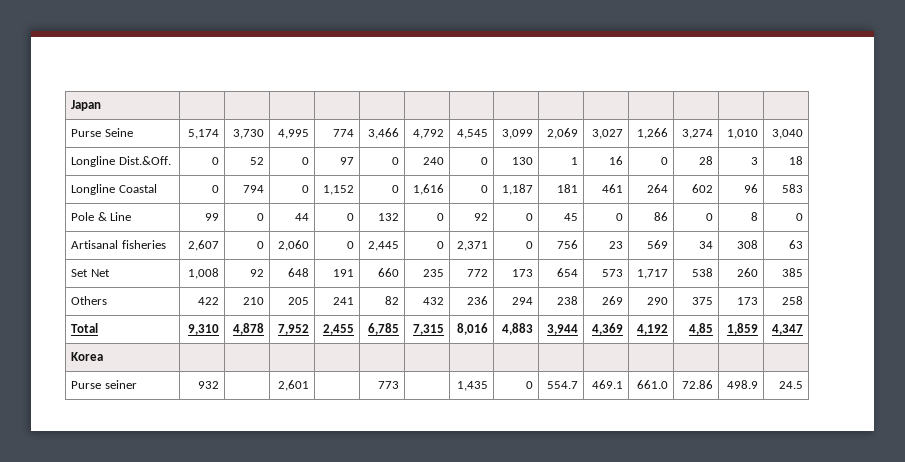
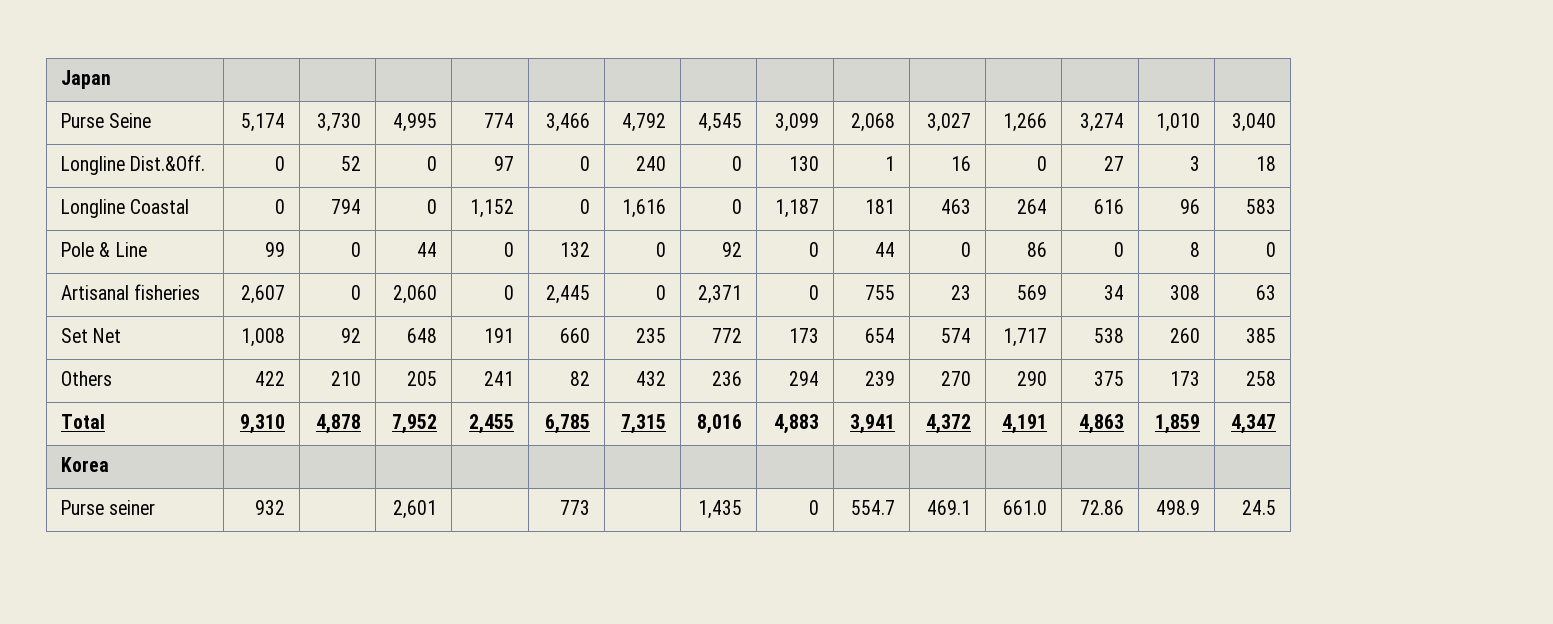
- Purse Seine | 5,174 | 3,730 | 4,995 | 774 | 3,466 | 4,792 | 4,545 | 3,099 | 2,069 | 3,027 | 1,266 | 3,274 | 1,010 | 3,040
+ Purse Seine | 5,174 | 3,730 | 4,995 | 774 | 3,466 | 4,792 | 4,545 | 3,099 | 2,068 | 3,027 | 1,266 | 3,274 | 1,010 | 3,040
- Longline Dist.&Off. | 0 | 52 | 0 | 97 | 0 | 240 | 0 | 130 | 1 | 16 | 0 | 28 | 3 | 18
+ Longline Dist.&Off. | 0 | 52 | 0 | 97 | 0 | 240 | 0 | 130 | 1 | 16 | 0 | 27 | 3 | 18
- Longline Coastal | 0 | 794 | 0 | 1,152 | 0 | 1,616 | 0 | 1,187 | 181 | 461 | 264 | 602 | 96 | 583
+ Longline Coastal | 0 | 794 | 0 | 1,152 | 0 | 1,616 | 0 | 1,187 | 181 | 463 | 264 | 616 | 96 | 583
- Pole & Line | 99 | 0 | 44 | 0 | 132 | 0 | 92 | 0 | 45 | 0 | 86 | 0 | 8 | 0
+ Pole & Line | 99 | 0 | 44 | 0 | 132 | 0 | 92 | 0 | 44 | 0 | 86 | 0 | 8 | 0
- Artisanal fisheries | 2,607 | 0 | 2,060 | 0 | 2,445 | 0 | 2,371 | 0 | 756 | 23 | 569 | 34 | 308 | 63
+ Artisanal fisheries | 2,607 | 0 | 2,060 | 0 | 2,445 | 0 | 2,371 | 0 | 755 | 23 | 569 | 34 | 308 | 63
- Set Net | 1,008 | 92 | 648 | 191 | 660 | 235 | 772 | 173 | 654 | 573 | 1,717 | 538 | 260 | 385
+ Set Net | 1,008 | 92 | 648 | 191 | 660 | 235 | 772 | 173 | 654 | 574 | 1,717 | 538 | 260 | 385
- Others | 422 | 210 | 205 | 241 | 82 | 432 | 236 | 294 | 238 | 269 | 290 | 375 | 173 | 258
+ Others | 422 | 210 | 205 | 241 | 82 | 432 | 236 | 294 | 239 | 270 | 290 | 375 | 173 | 258
- Total | 9,310 | 4,878 | 7,952 | 2,455 | 6,785 | 7,315 | 8,016 | 4,883 | 3,944 | 4,369 | 4,192 | 4,85 | 1,859 | 4,347
+ Total | 9,310 | 4,878 | 7,952 | 2,455 | 6,785 | 7,315 | 8,016 | 4,883 | 3,941 | 4,372 | 4,191 | 4,863 | 1,859 | 4,347

